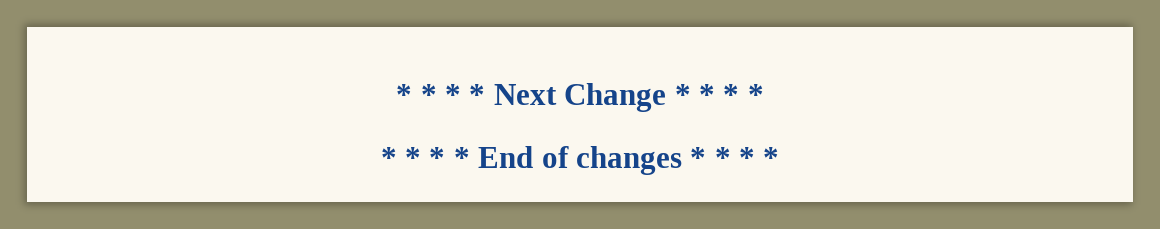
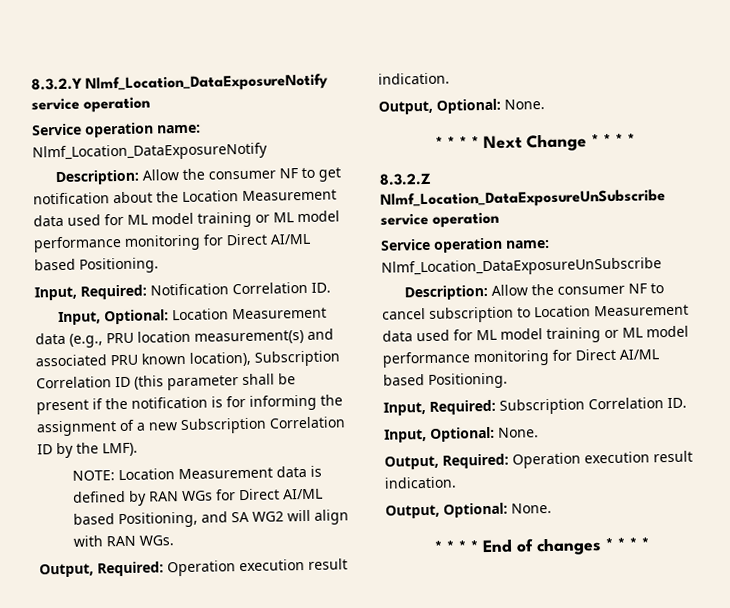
+ 8.3.2.Y Nlmf_Location_DataExposureNotify service operation
+ Service operation name: Nlmf_Location_DataExposureNotify
+ Description: Allow the consumer NF to get notification about the Location Measurement data used for ML model training or ML model performance monitoring for Direct AI/ML based Positioning.
+ Input, Required: Notification Correlation ID.
+ Input, Optional: Location Measurement data (e.g., PRU location measurement(s) and associated PRU known location), Subscription Correlation ID (this parameter shall be present if the notification is for informing the assignment of a new Subscription Correlation ID by the LMF).
+ NOTE: Location Measurement data is defined by RAN WGs for Direct AI/ML based Positioning, and SA WG2 will align with RAN WGs.
+ Output, Required: Operation execution result indication.
+ Output, Optional: None.
+ 8.3.2.Z Nlmf_Location_DataExposureUnSubscribe service operation
+ Service operation name: Nlmf_Location_DataExposureUnSubscribe
+ Description: Allow the consumer NF to cancel subscription to Location Measurement data used for ML model training or ML model performance monitoring for Direct AI/ML based Positioning.
+ Input, Required: Subscription Correlation ID.
+ Input, Optional: None.
+ Output, Required: Operation execution result indication.
+ Output, Optional: None.

